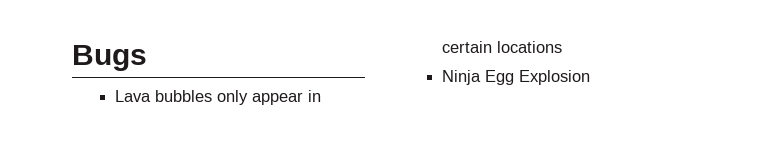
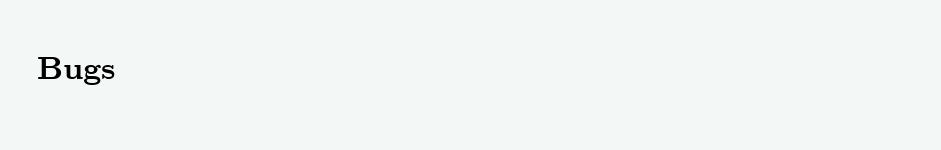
- Lava bubbles only appear in certain locations
- Ninja Egg Explosion

